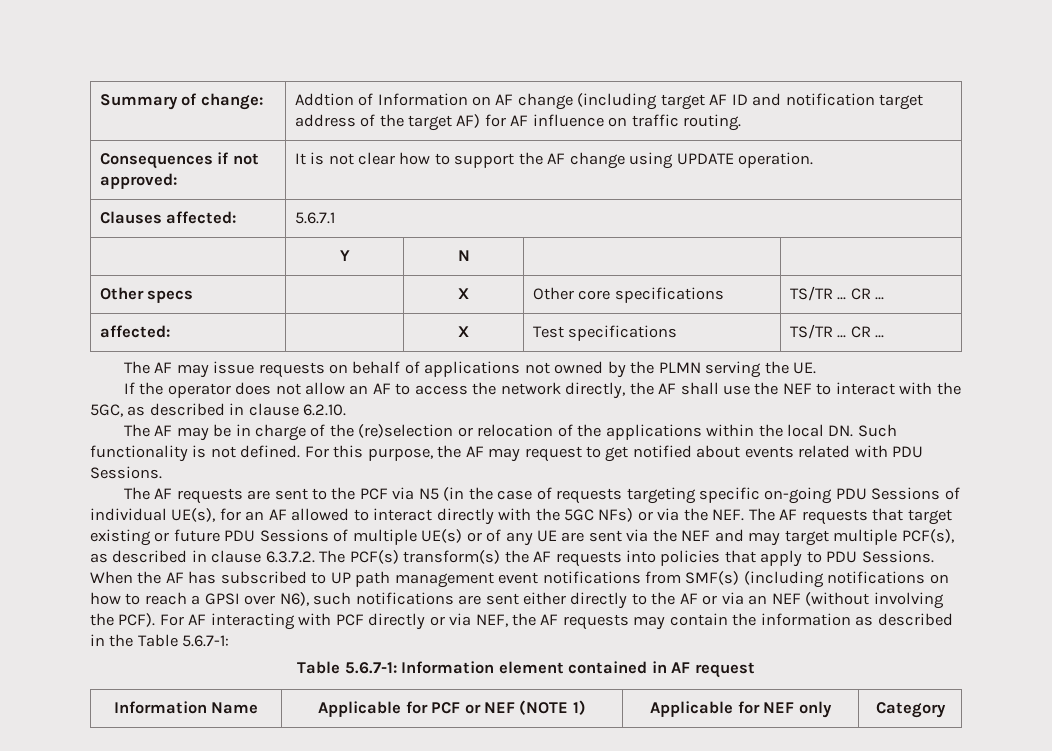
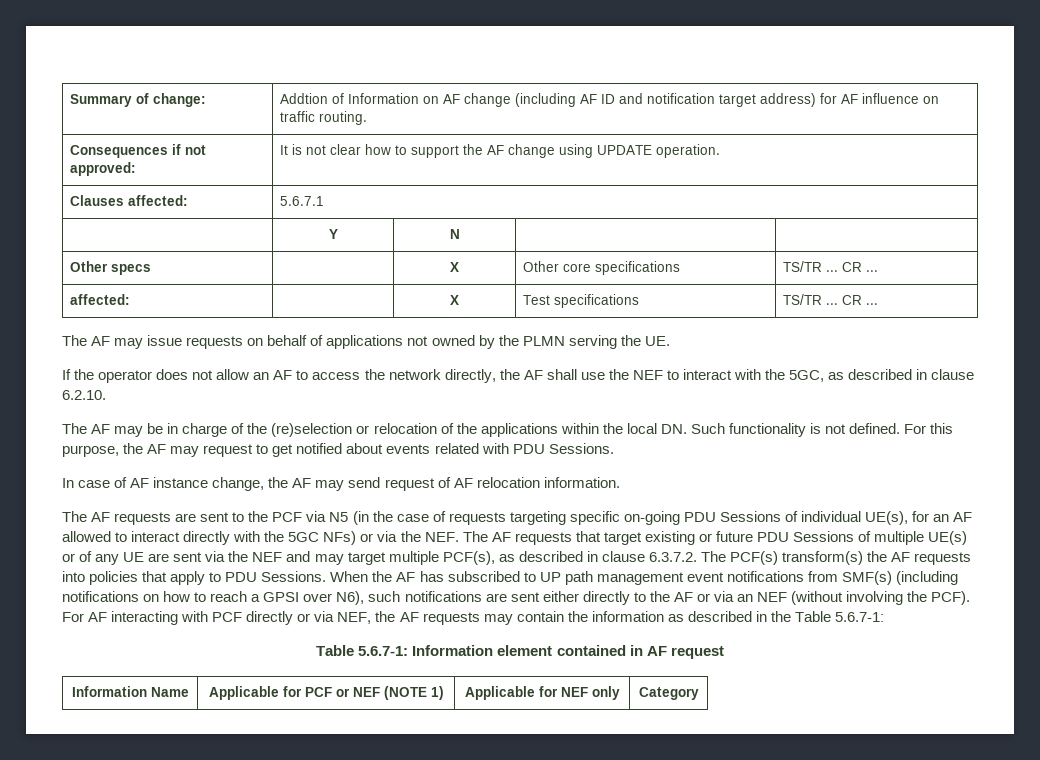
- Summary of change: | Addtion of Information on AF change (including target AF ID and notification target address of the target AF) for AF influence on traffic routing.
+ Summary of change: | Addtion of Information on AF change (including AF ID and notification target address) for AF influence on traffic routing.
+ In case of AF instance change, the AF may send request of AF relocation information.

